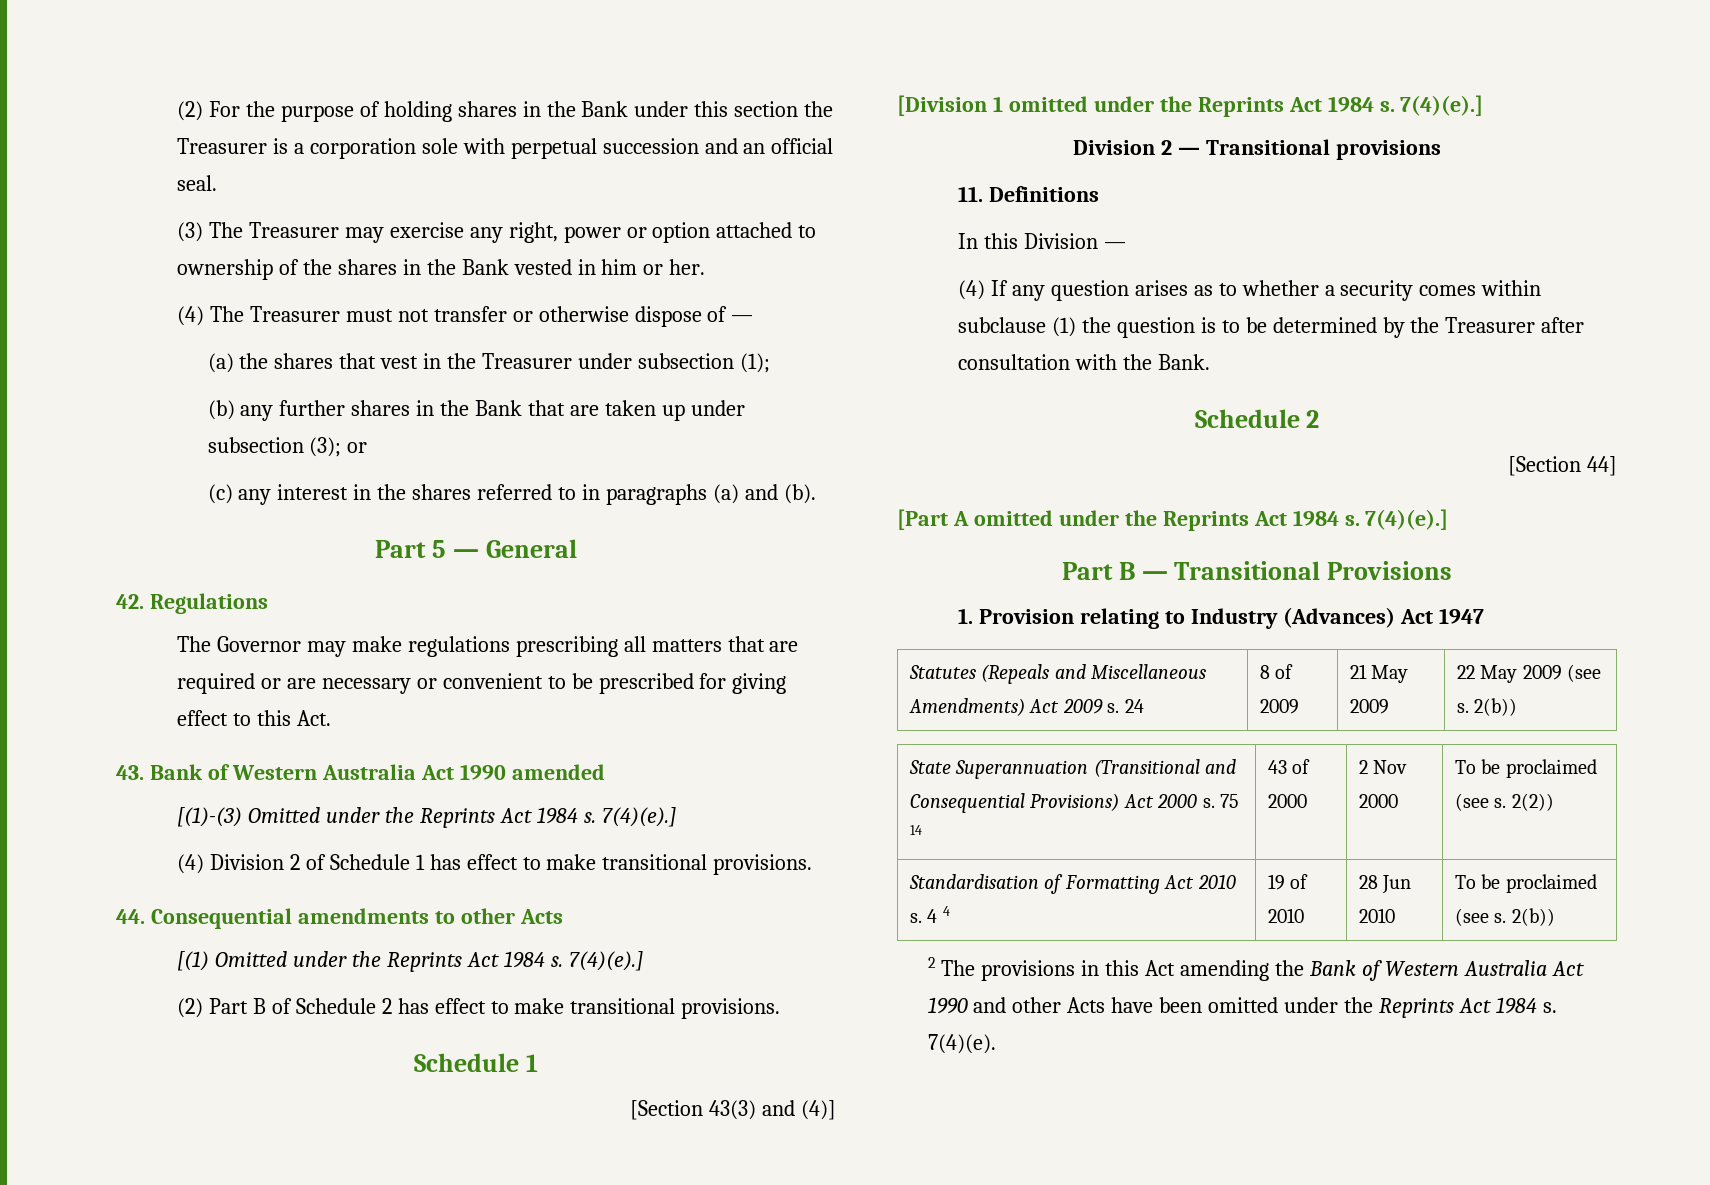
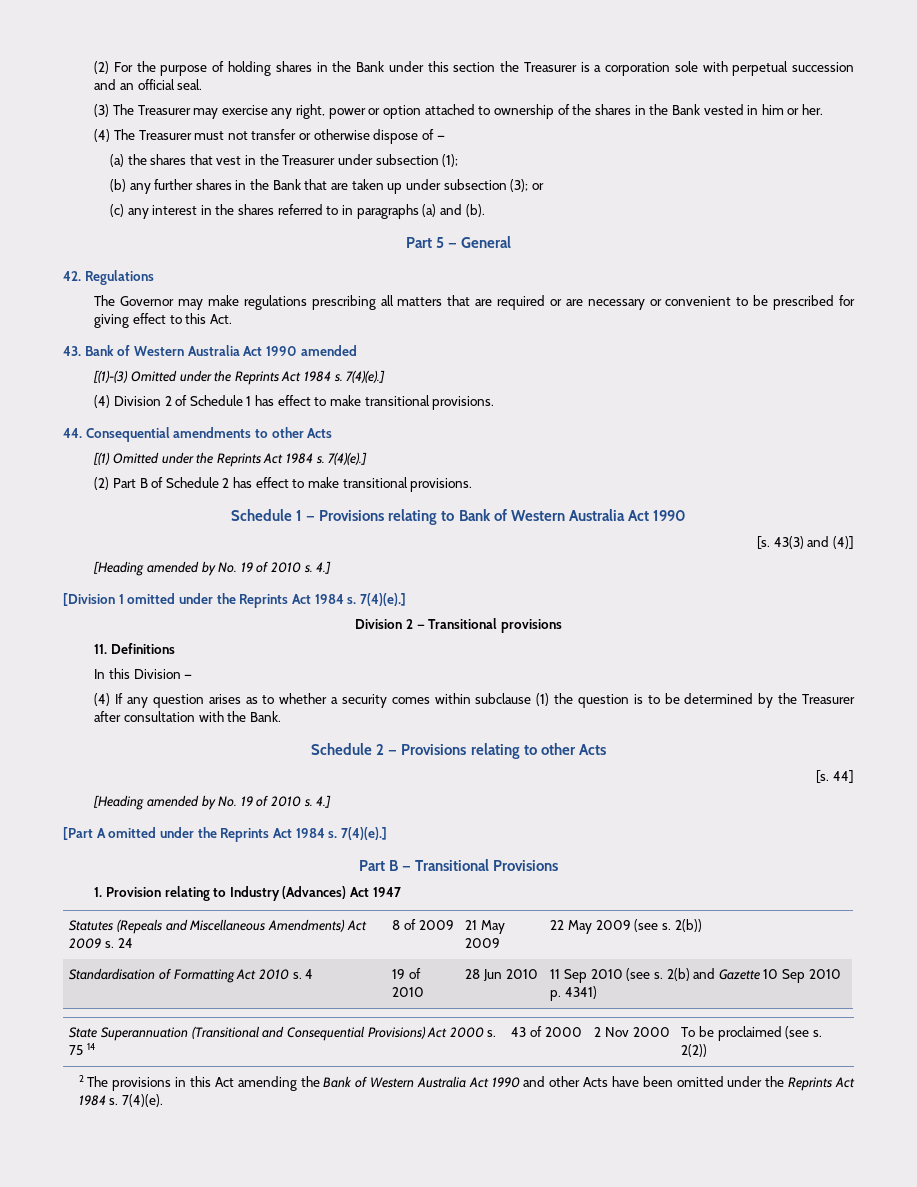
  (2) Part B of Schedule 2 has effect to make transitional provisions.
- Schedule 1
- [Section 43(3) and (4)]
+ Schedule 1 — Provisions relating to Bank of Western Australia Act 1990
+ [s. 43(3) and (4)]
+ [Heading amended by No. 19 of 2010 s. 4.]
  (4) If any question arises as to whether a security comes within subclause (1) the question is to be determined by the Treasurer after consultation with the Bank.
- Schedule 2
- [Section 44]
+ Schedule 2 — Provisions relating to other Acts
+ [s. 44]
+ [Heading amended by No. 19 of 2010 s. 4.]
+ Standardisation of Formatting Act 2010 s. 4 | 19 of 2010 | 28 Jun 2010 | 11 Sep 2010 (see s. 2(b) and Gazette 10 Sep 2010 p. 4341)
- Standardisation of Formatting Act 2010 s. 4 4 | 19 of 2010 | 28 Jun 2010 | To be proclaimed (see s. 2(b))

